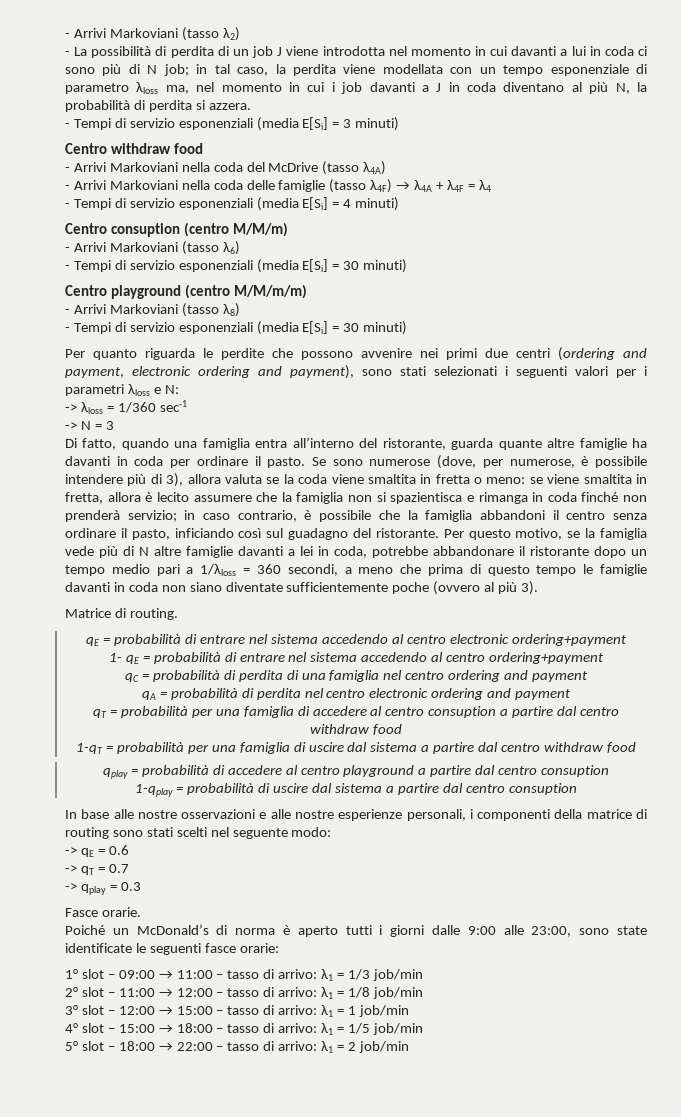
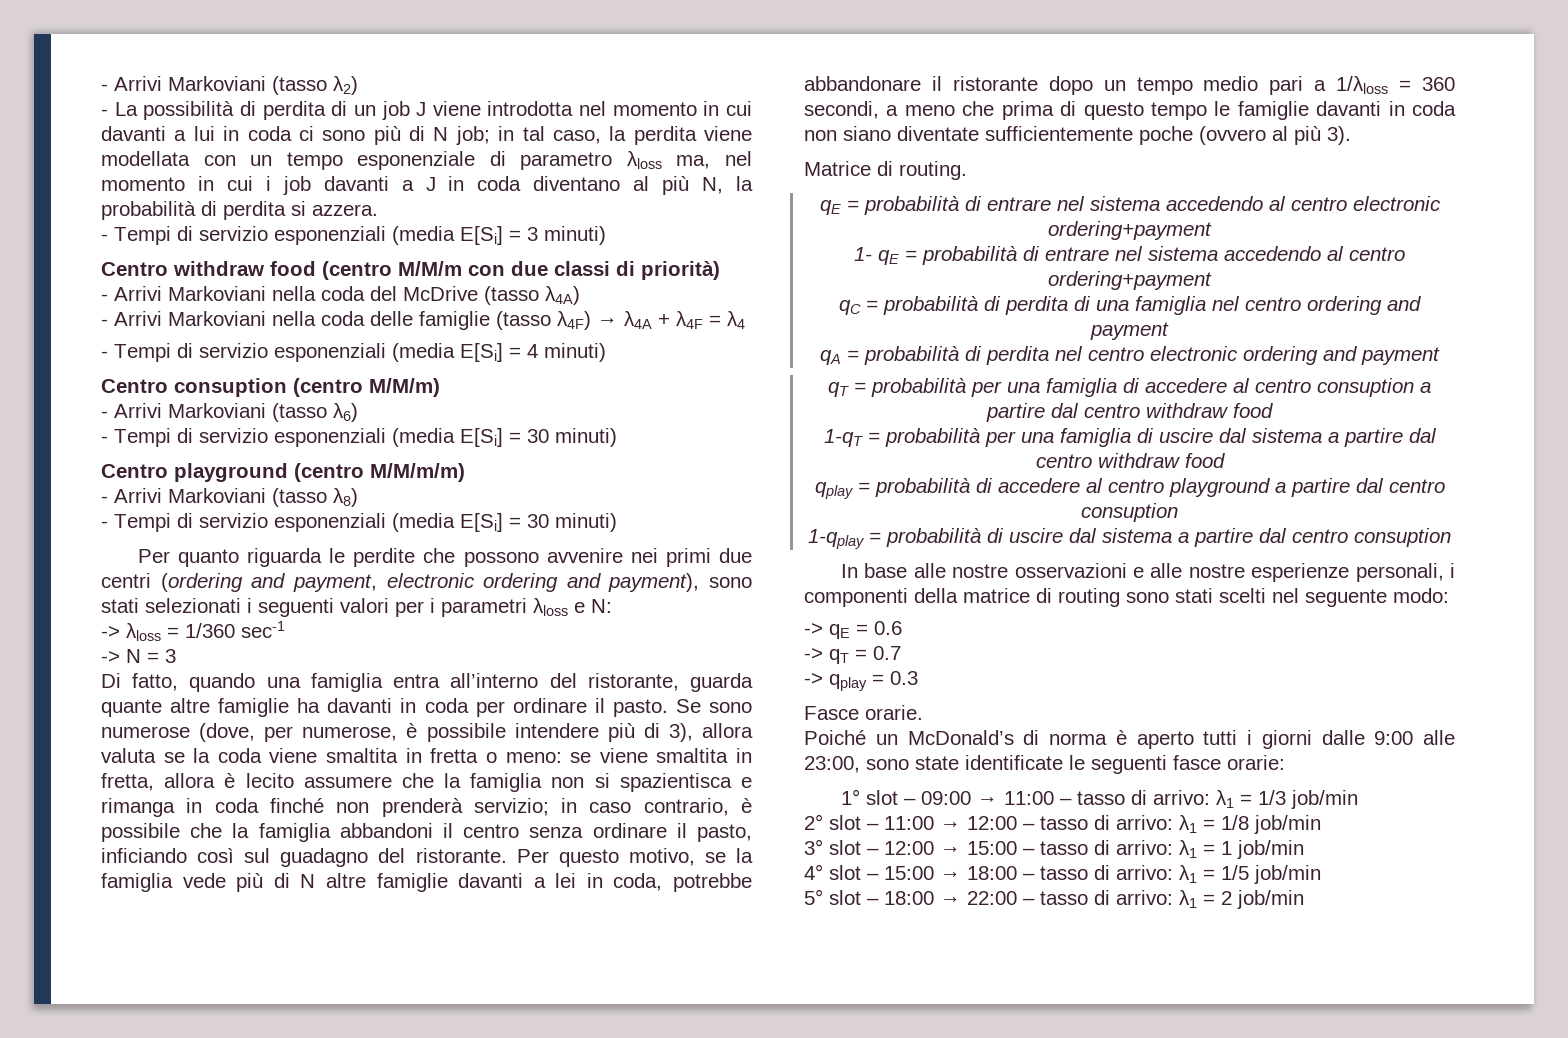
- Centro withdraw food
+ Centro withdraw food (centro M/M/m con due classi di priorità)

